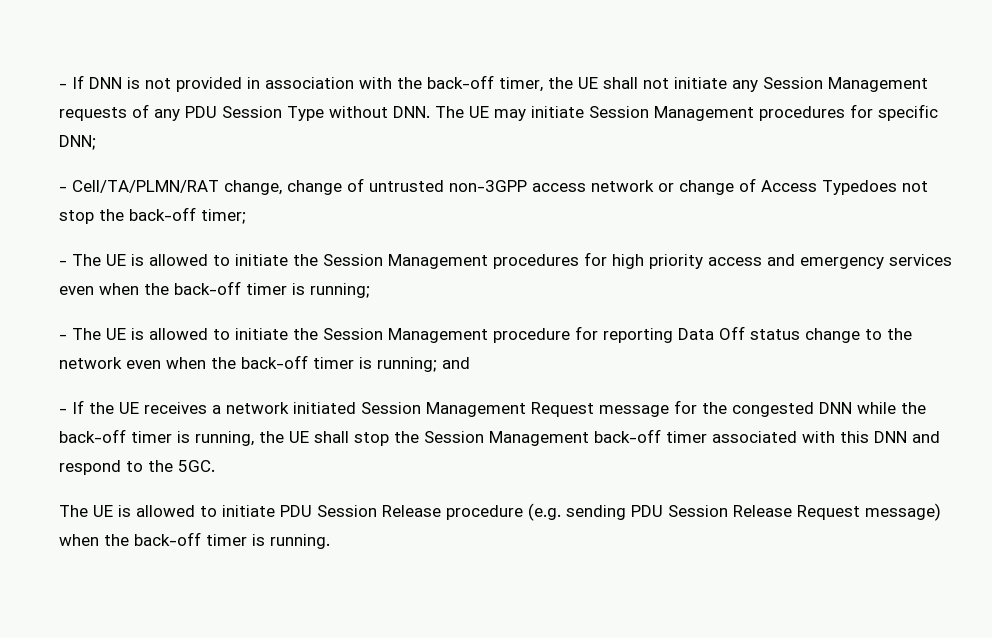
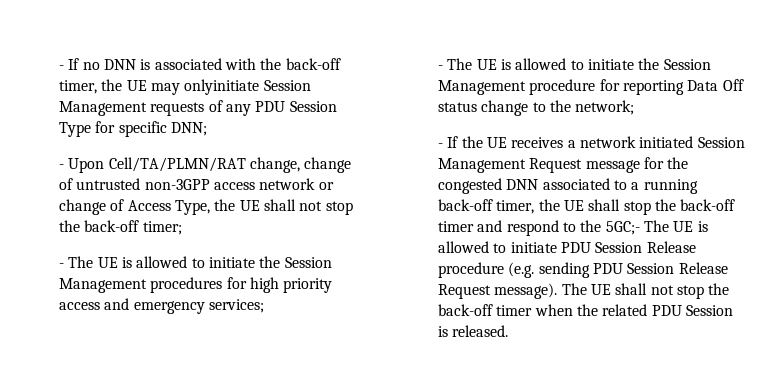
- - If DNN is not provided in association with the back-off timer, the UE shall not initiate any Session Management requests of any PDU Session Type without DNN. The UE may initiate Session Management procedures for specific DNN;
+ - If no DNN is associated with the back-off timer, the UE may onlyinitiate Session Management requests of any PDU Session Type for specific DNN;
- - Cell/TA/PLMN/RAT change, change of untrusted non-3GPP access network or change of Access Typedoes not stop the back-off timer;
+ - Upon Cell/TA/PLMN/RAT change, change of untrusted non-3GPP access network or change of Access Type, the UE shall not stop the back-off timer;
- - The UE is allowed to initiate the Session Management procedures for high priority access and emergency services even when the back-off timer is running;
+ - The UE is allowed to initiate the Session Management procedures for high priority access and emergency services;
- - The UE is allowed to initiate the Session Management procedure for reporting Data Off status change to the network even when the back-off timer is running; and
+ - The UE is allowed to initiate the Session Management procedure for reporting Data Off status change to the network;
- - If the UE receives a network initiated Session Management Request message for the congested DNN while the back-off timer is running, the UE shall stop the Session Management back-off timer associated with this DNN and respond to the 5GC.
- The UE is allowed to initiate PDU Session Release procedure (e.g. sending PDU Session Release Request message) when the back-off timer is running.
+ - If the UE receives a network initiated Session Management Request message for the congested DNN associated to a running back-off timer, the UE shall stop the back-off timer and respond to the 5GC;- The UE is allowed to initiate PDU Session Release procedure (e.g. sending PDU Session Release Request message). The UE shall not stop the back-off timer when the related PDU Session is released.

